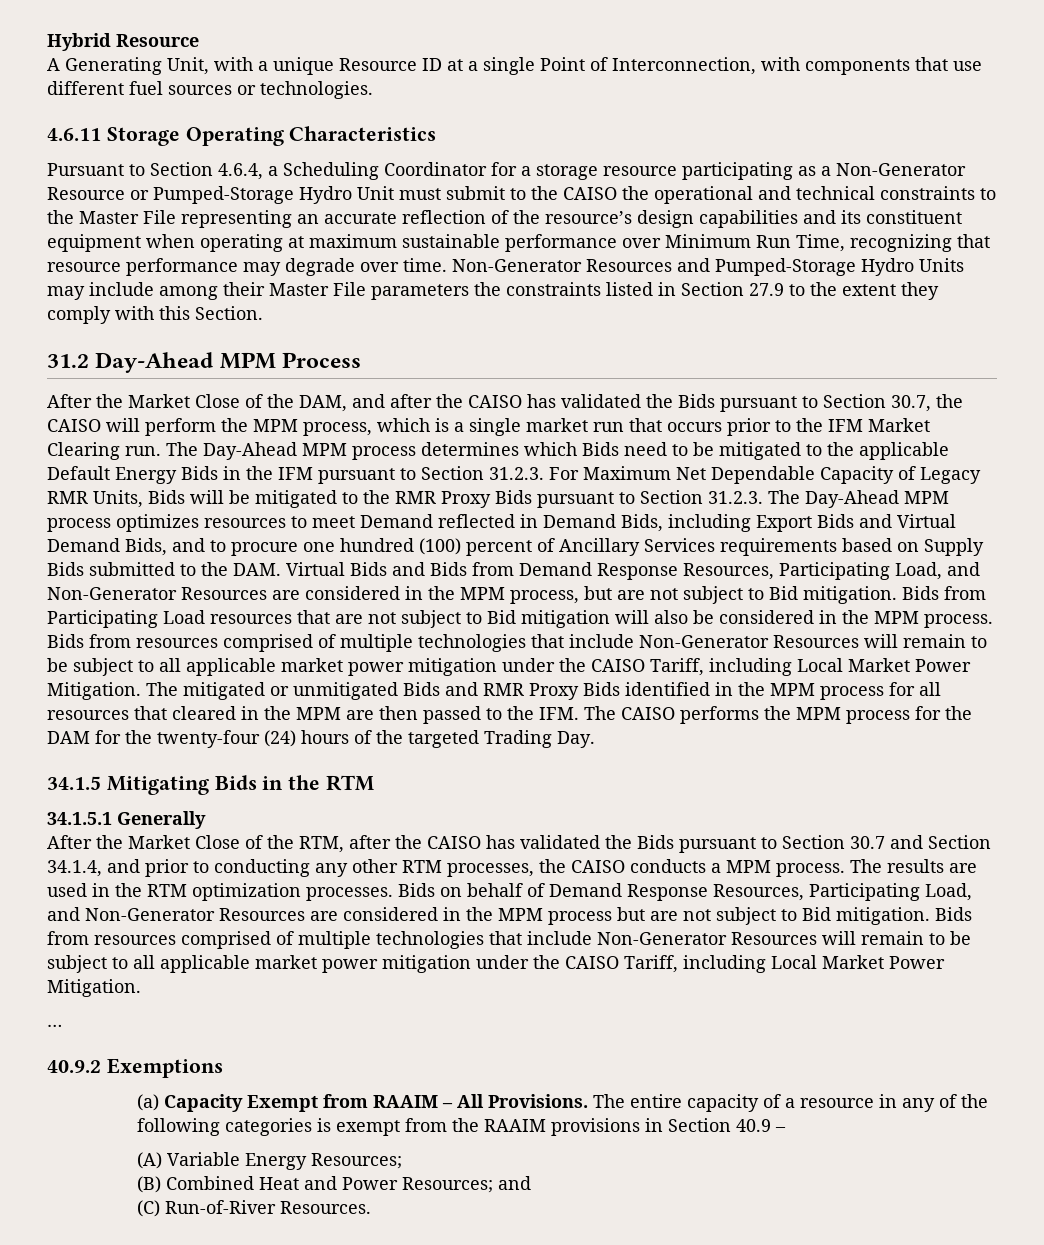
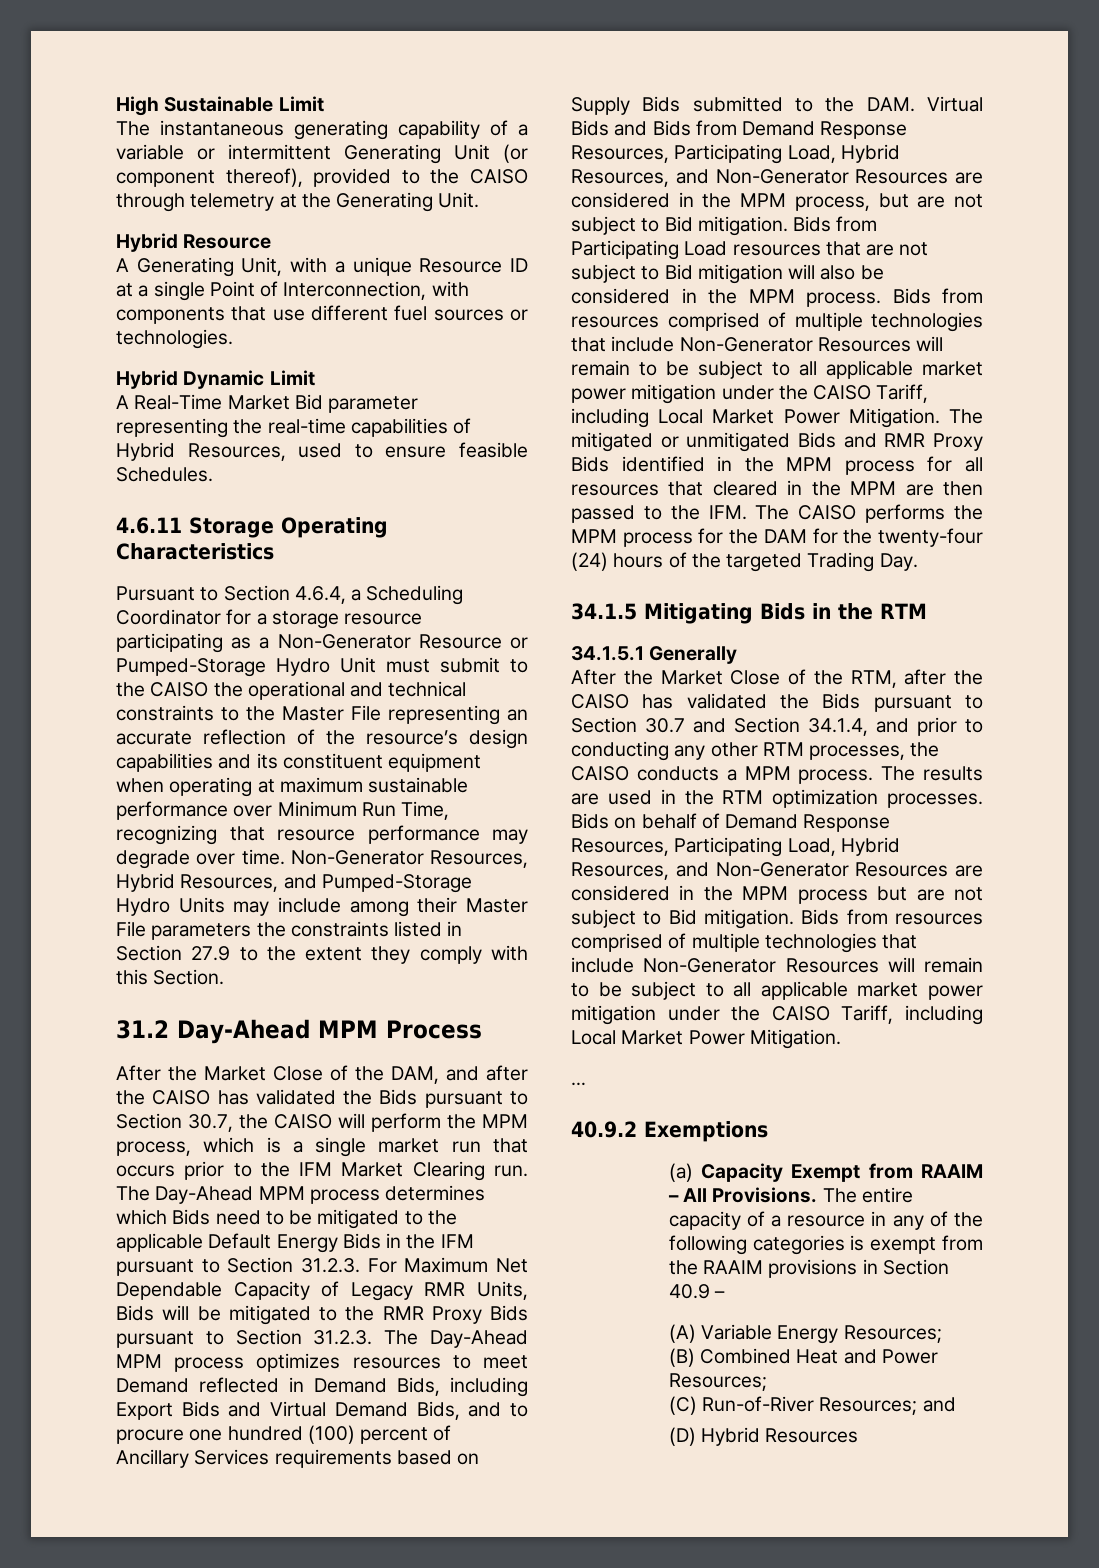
+ High Sustainable Limit
+ The instantaneous generating capability of a variable or intermittent Generating Unit (or component thereof), provided to the CAISO through telemetry at the Generating Unit.
+ Hybrid Dynamic Limit
+ A Real-Time Market Bid parameter representing the real-time capabilities of Hybrid Resources, used to ensure feasible Schedules.
- Non-Generator Resources and Pumped-Storage Hydro Units may include among their Master File parameters the constraints listed in Section 27.9 to the extent they comply with this Section.
+ Non-Generator Resources, Hybrid Resources, and Pumped-Storage Hydro Units may include among their Master File parameters the constraints listed in Section 27.9 to the extent they comply with this Section.
- The Day-Ahead MPM process determines which Bids need to be mitigated to the applicable Default Energy Bids in the IFM pursuant to Section 31.2.3. For Maximum Net Dependable Capacity of Legacy RMR Units, Bids will be mitigated to the RMR Proxy Bids pursuant to Section 31.2.3. The Day-Ahead MPM process optimizes resources to meet Demand reflected in Demand Bids, including Export Bids and Virtual Demand Bids, and to procure one hundred (100) percent of Ancillary Services requirements based on Supply Bids submitted to the DAM. Virtual Bids and Bids from Demand Response Resources, Participating Load, and Non-Generator Resources are considered in the MPM process, but are not subject to Bid mitigation.
+ The Day-Ahead MPM process determines which Bids need to be mitigated to the applicable Default Energy Bids in the IFM pursuant to Section 31.2.3. For Maximum Net Dependable Capacity of Legacy RMR Units, Bids will be mitigated to the RMR Proxy Bids pursuant to Section 31.2.3. The Day-Ahead MPM process optimizes resources to meet Demand reflected in Demand Bids, including Export Bids and Virtual Demand Bids, and to procure one hundred (100) percent of Ancillary Services requirements based on Supply Bids submitted to the DAM. Virtual Bids and Bids from Demand Response Resources, Participating Load, Hybrid Resources, and Non-Generator Resources are considered in the MPM process, but are not subject to Bid mitigation.
- Bids on behalf of Demand Response Resources, Participating Load, and Non-Generator Resources are considered in the MPM process but are not subject to Bid mitigation.
+ Bids on behalf of Demand Response Resources, Participating Load, Hybrid Resources, and Non-Generator Resources are considered in the MPM process but are not subject to Bid mitigation.
- (B) Combined Heat and Power Resources; and
+ (B) Combined Heat and Power Resources;
- (C) Run-of-River Resources.
+ (C) Run-of-River Resources; and
+ (D) Hybrid Resources

